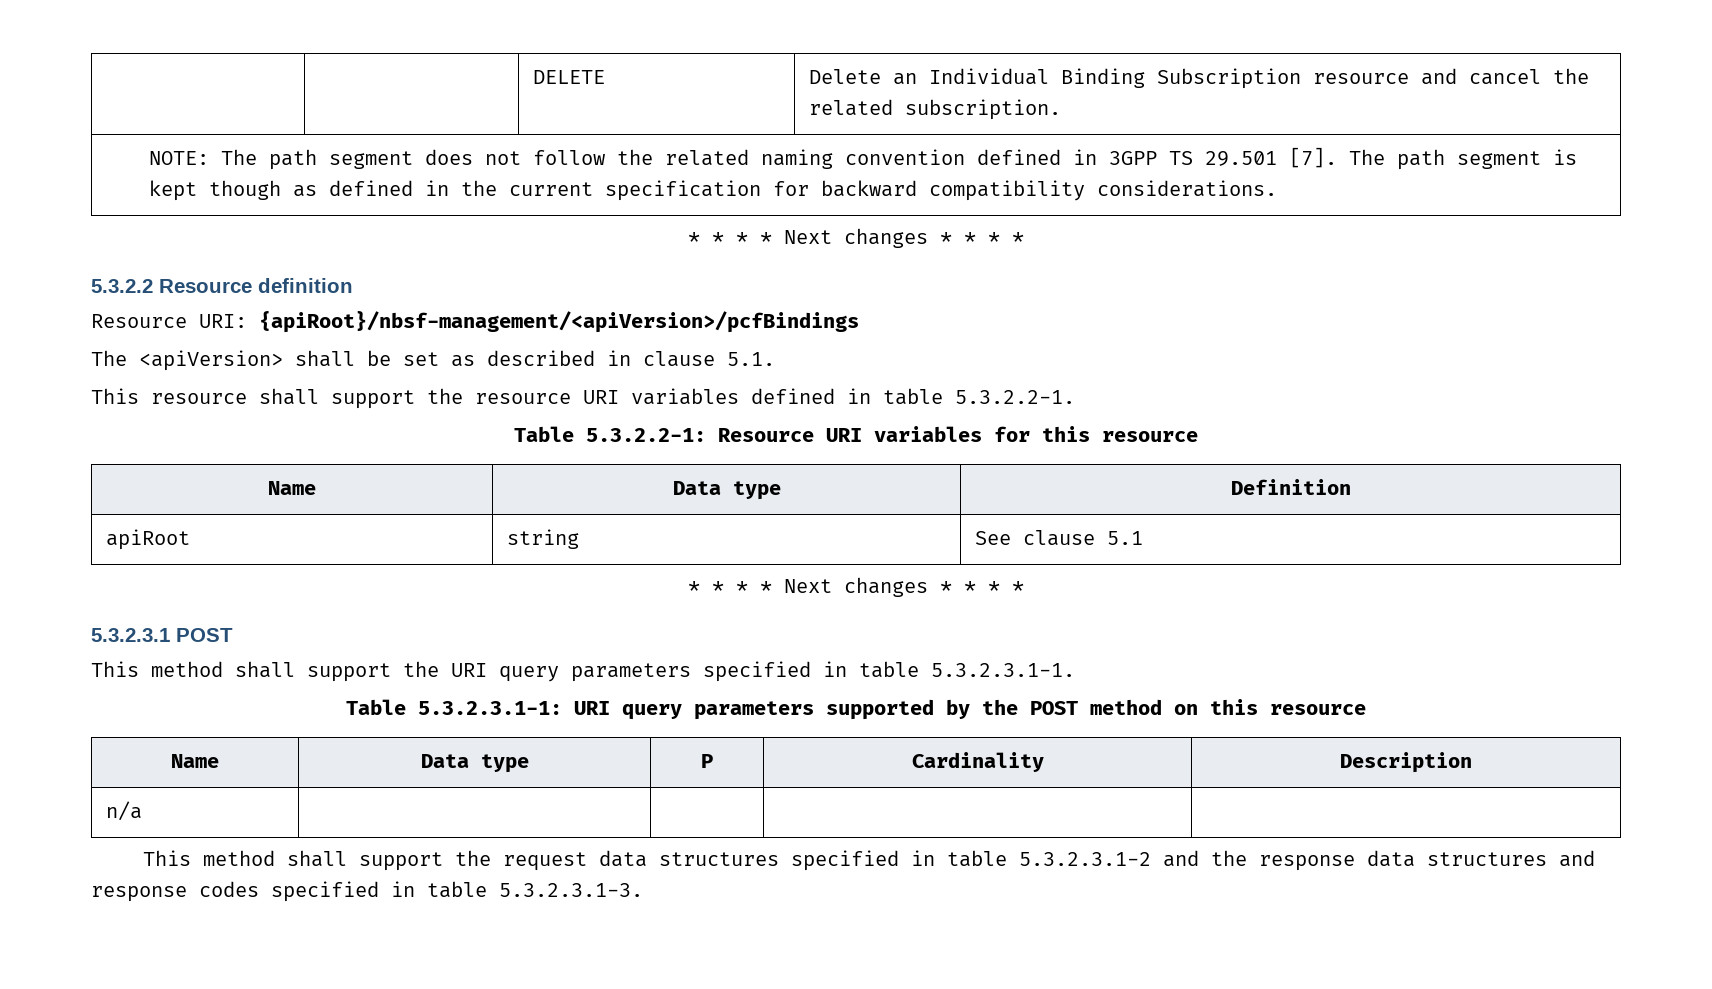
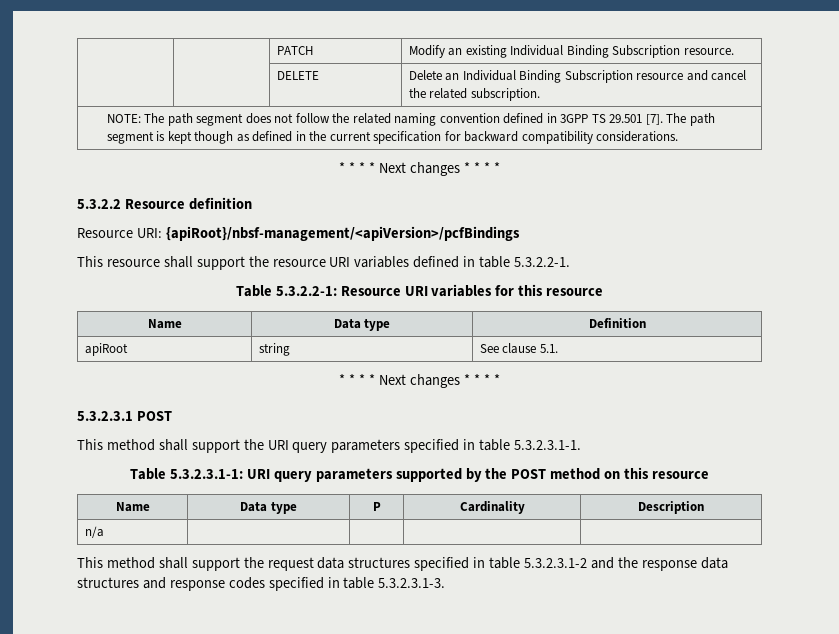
+ | | PATCH | Modify an existing Individual Binding Subscription resource.
- The <apiVersion> shall be set as described in clause 5.1.
- apiRoot | string | See clause 5.1
+ apiRoot | string | See clause 5.1.

